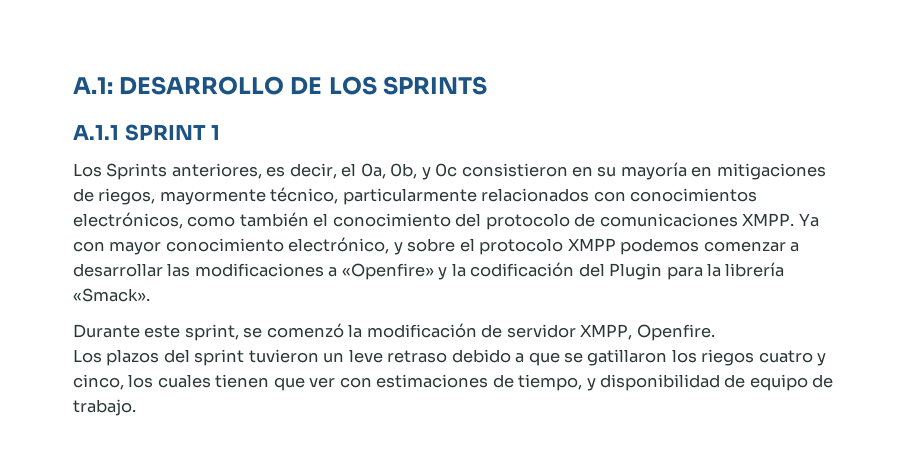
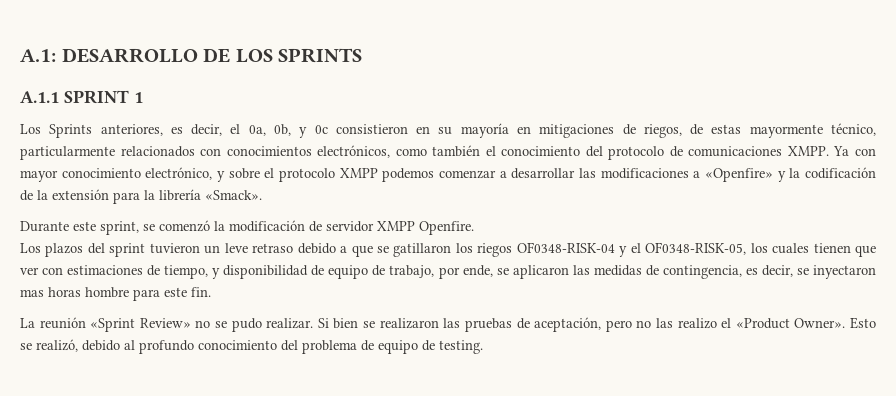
- Los Sprints anteriores, es decir, el 0a, 0b, y 0c consistieron en su mayoría en mitigaciones de riegos, mayormente técnico, particularmente relacionados con conocimientos electrónicos, como también el conocimiento del protocolo de comunicaciones XMPP.
+ Los Sprints anteriores, es decir, el 0a, 0b, y 0c consistieron en su mayoría en mitigaciones de riegos, de estas mayormente técnico, particularmente relacionados con conocimientos electrónicos, como también el conocimiento del protocolo de comunicaciones XMPP.
- Ya con mayor conocimiento electrónico, y sobre el protocolo XMPP podemos comenzar a desarrollar las modificaciones a «Openfire» y la codificación del Plugin para la librería «Smack».
+ Ya con mayor conocimiento electrónico, y sobre el protocolo XMPP podemos comenzar a desarrollar las modificaciones a «Openfire» y la codificación de la extensión para la librería «Smack».
- Durante este sprint, se comenzó la modificación de servidor XMPP, Openfire.
+ Durante este sprint, se comenzó la modificación de servidor XMPP Openfire.
- Los plazos del sprint tuvieron un leve retraso debido a que se gatillaron los riegos cuatro y cinco, los cuales tienen que ver con estimaciones de tiempo, y disponibilidad de equipo de trabajo.
+ Los plazos del sprint tuvieron un leve retraso debido a que se gatillaron los riegos OF0348-RISK-04 y el OF0348-RISK-05, los cuales tienen que ver con estimaciones de tiempo, y disponibilidad de equipo de trabajo, por ende, se aplicaron las medidas de contingencia, es decir, se inyectaron mas horas hombre para este fin.
+ La reunión «Sprint Review» no se pudo realizar. Si bien se realizaron las pruebas de aceptación, pero no las realizo el «Product Owner». Esto se realizó, debido al profundo conocimiento del problema de equipo de testing.

